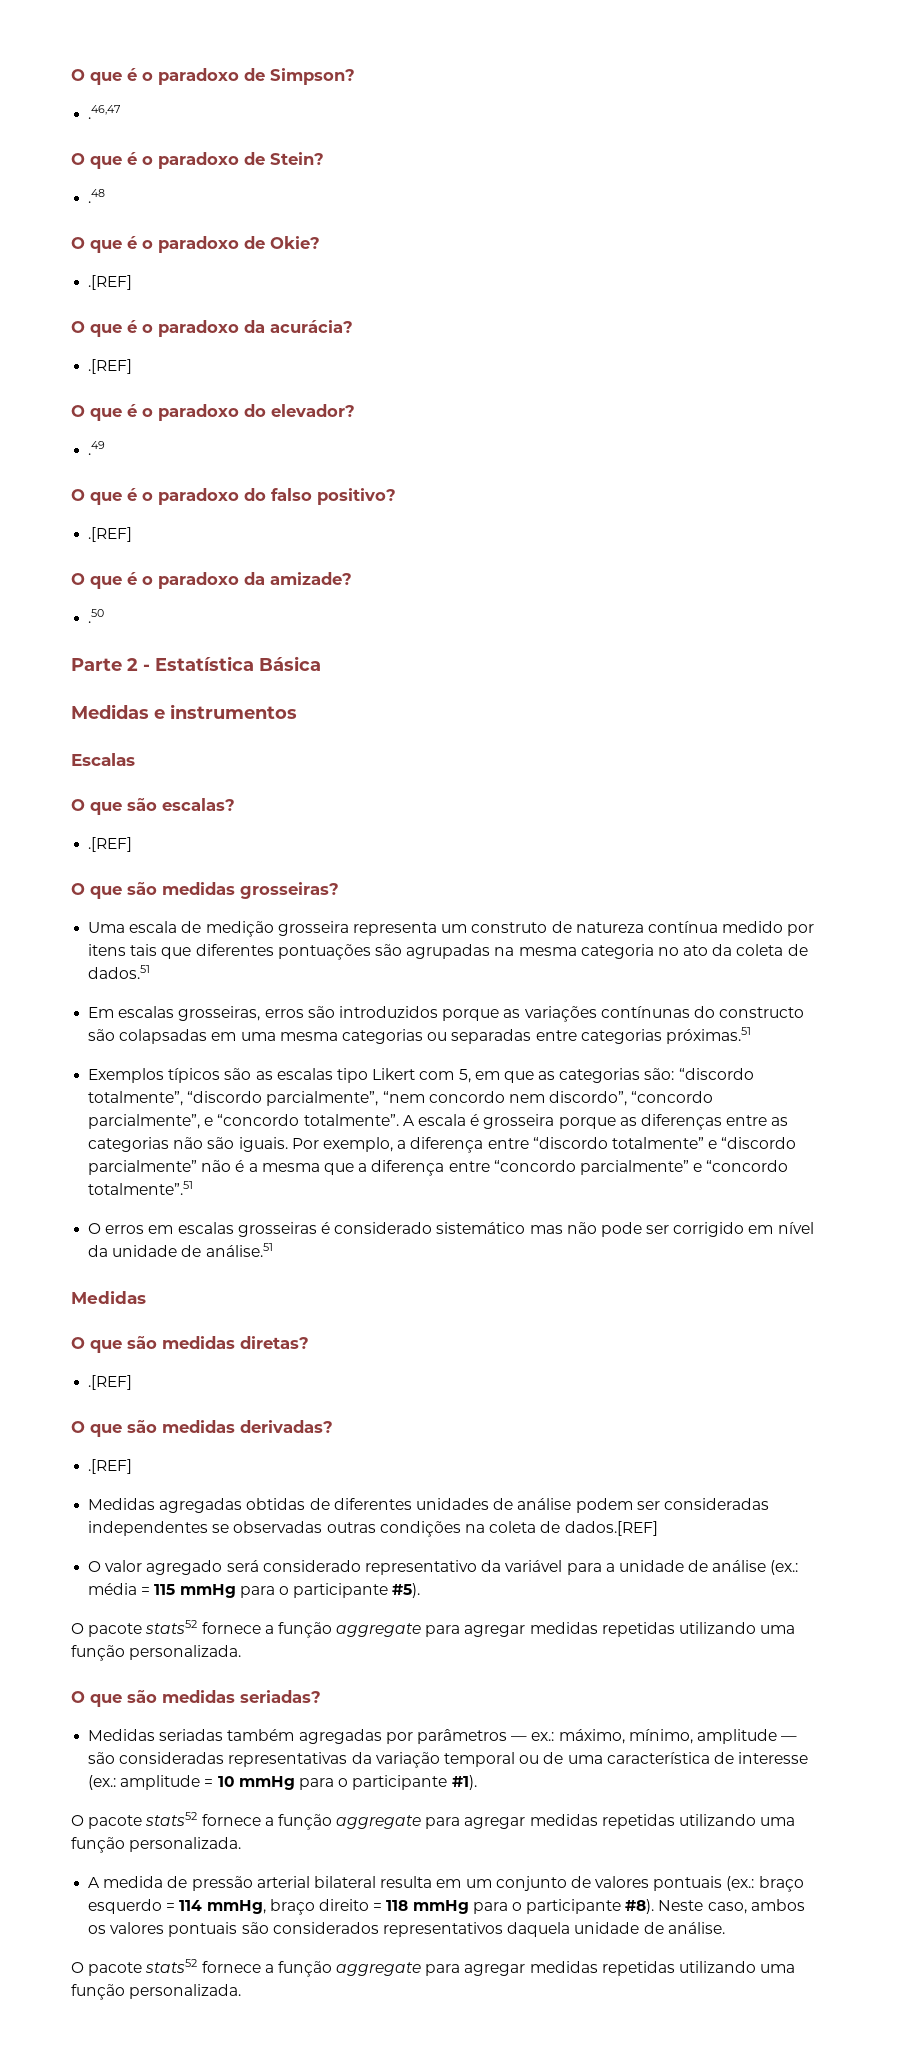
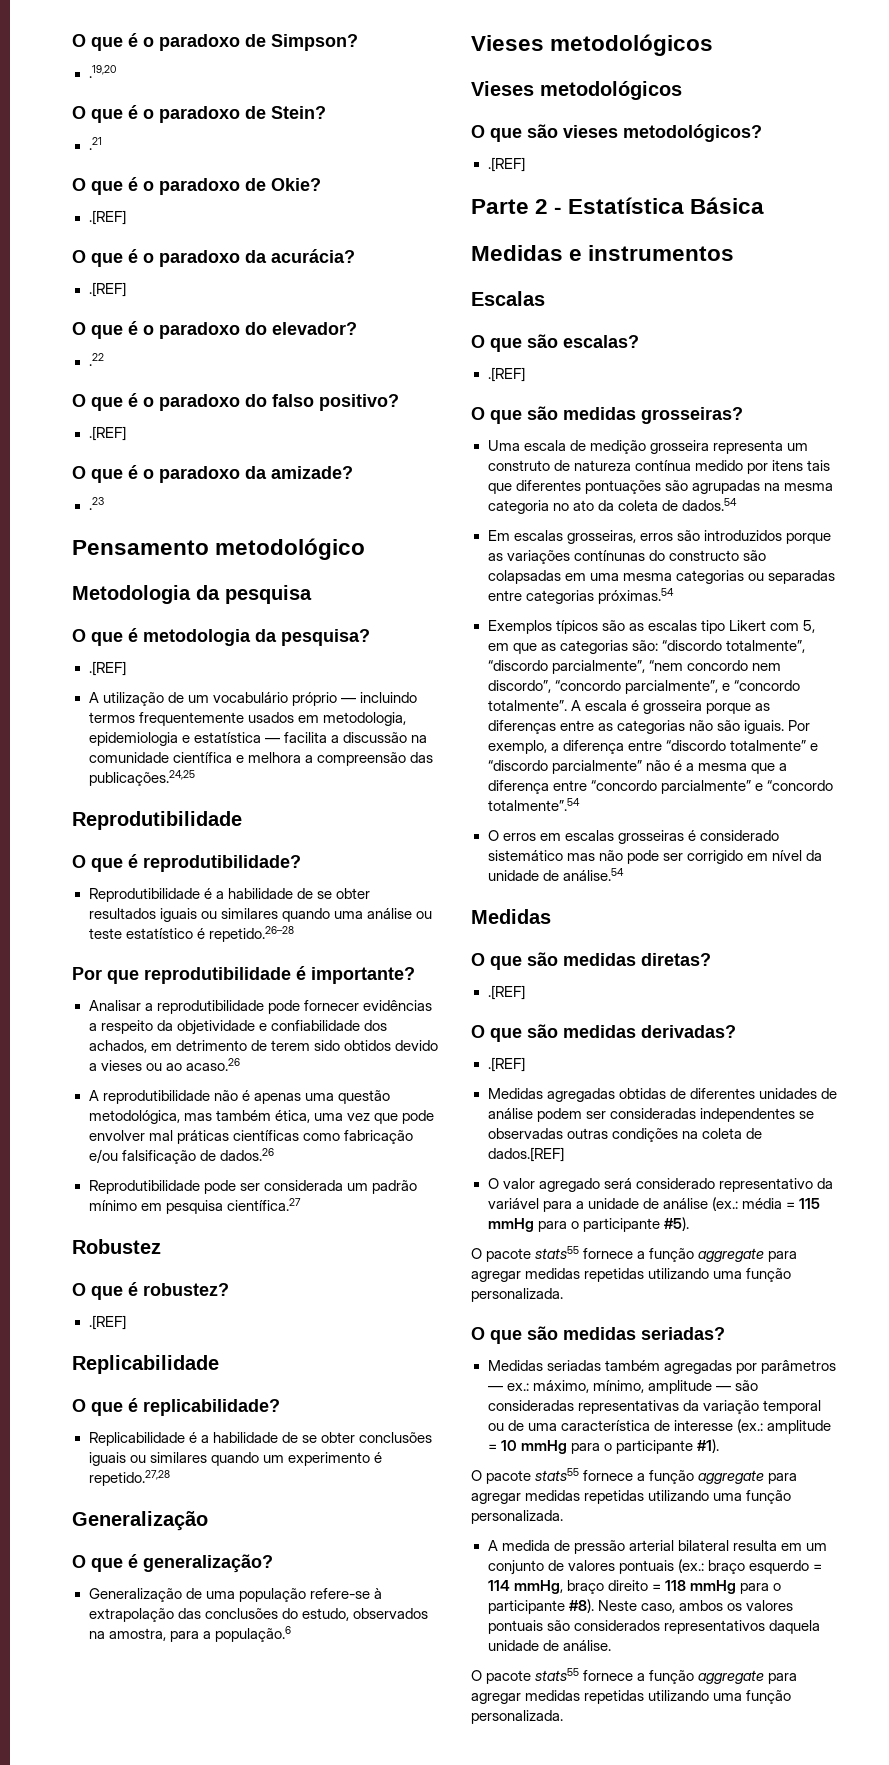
- .46,47
+ .19,20
- .48
+ .21
- .49
+ .22
- .50
+ .23
+ Pensamento metodológico
+ Metodologia da pesquisa
+ O que é metodologia da pesquisa?
+ .[REF]
+ A utilização de um vocabulário próprio — incluindo termos frequentemente usados em metodologia, epidemiologia e estatística — facilita a discussão na comunidade científica e melhora a compreensão das publicações.24,25
+ Reprodutibilidade
+ O que é reprodutibilidade?
+ Reprodutibilidade é a habilidade de se obter resultados iguais ou similares quando uma análise ou teste estatístico é repetido.26–28
+ Por que reprodutibilidade é importante?
+ Analisar a reprodutibilidade pode fornecer evidências a respeito da objetividade e confiabilidade dos achados, em detrimento de terem sido obtidos devido a vieses ou ao acaso.26
+ A reprodutibilidade não é apenas uma questão metodológica, mas também ética, uma vez que pode envolver mal práticas científicas como fabricação e/ou falsificação de dados.26
+ Reprodutibilidade pode ser considerada um padrão mínimo em pesquisa científica.27
+ Robustez
+ O que é robustez?
+ .[REF]
+ Replicabilidade
+ O que é replicabilidade?
+ Replicabilidade é a habilidade de se obter conclusões iguais ou similares quando um experimento é repetido.27,28
+ Generalização
+ O que é generalização?
+ Generalização de uma população refere-se à extrapolação das conclusões do estudo, observados na amostra, para a população.6
+ Vieses metodológicos
+ Vieses metodológicos
+ O que são vieses metodológicos?
+ .[REF]
- Uma escala de medição grosseira representa um construto de natureza contínua medido por itens tais que diferentes pontuações são agrupadas na mesma categoria no ato da coleta de dados.51
+ Uma escala de medição grosseira representa um construto de natureza contínua medido por itens tais que diferentes pontuações são agrupadas na mesma categoria no ato da coleta de dados.54
- Em escalas grosseiras, erros são introduzidos porque as variações contínunas do constructo são colapsadas em uma mesma categorias ou separadas entre categorias próximas.51
+ Em escalas grosseiras, erros são introduzidos porque as variações contínunas do constructo são colapsadas em uma mesma categorias ou separadas entre categorias próximas.54
- Por exemplo, a diferença entre “discordo totalmente” e “discordo parcialmente” não é a mesma que a diferença entre “concordo parcialmente” e “concordo totalmente”.51
+ Por exemplo, a diferença entre “discordo totalmente” e “discordo parcialmente” não é a mesma que a diferença entre “concordo parcialmente” e “concordo totalmente”.54
- O erros em escalas grosseiras é considerado sistemático mas não pode ser corrigido em nível da unidade de análise.51
+ O erros em escalas grosseiras é considerado sistemático mas não pode ser corrigido em nível da unidade de análise.54
  O valor agregado será considerado representativo da variável para a unidade de análise (ex.: média = 115 mmHg para o participante #5).
- O pacote stats52 fornece a função aggregate para agregar medidas repetidas utilizando uma função personalizada.
+ O pacote stats55 fornece a função aggregate para agregar medidas repetidas utilizando uma função personalizada.
  Medidas seriadas também agregadas por parâmetros — ex.: máximo, mínimo, amplitude — são consideradas representativas da variação temporal ou de uma característica de interesse (ex.: amplitude = 10 mmHg para o participante #1).
- O pacote stats52 fornece a função aggregate para agregar medidas repetidas utilizando uma função personalizada.
+ O pacote stats55 fornece a função aggregate para agregar medidas repetidas utilizando uma função personalizada.
  Neste caso, ambos os valores pontuais são considerados representativos daquela unidade de análise.
- O pacote stats52 fornece a função aggregate para agregar medidas repetidas utilizando uma função personalizada.
+ O pacote stats55 fornece a função aggregate para agregar medidas repetidas utilizando uma função personalizada.

